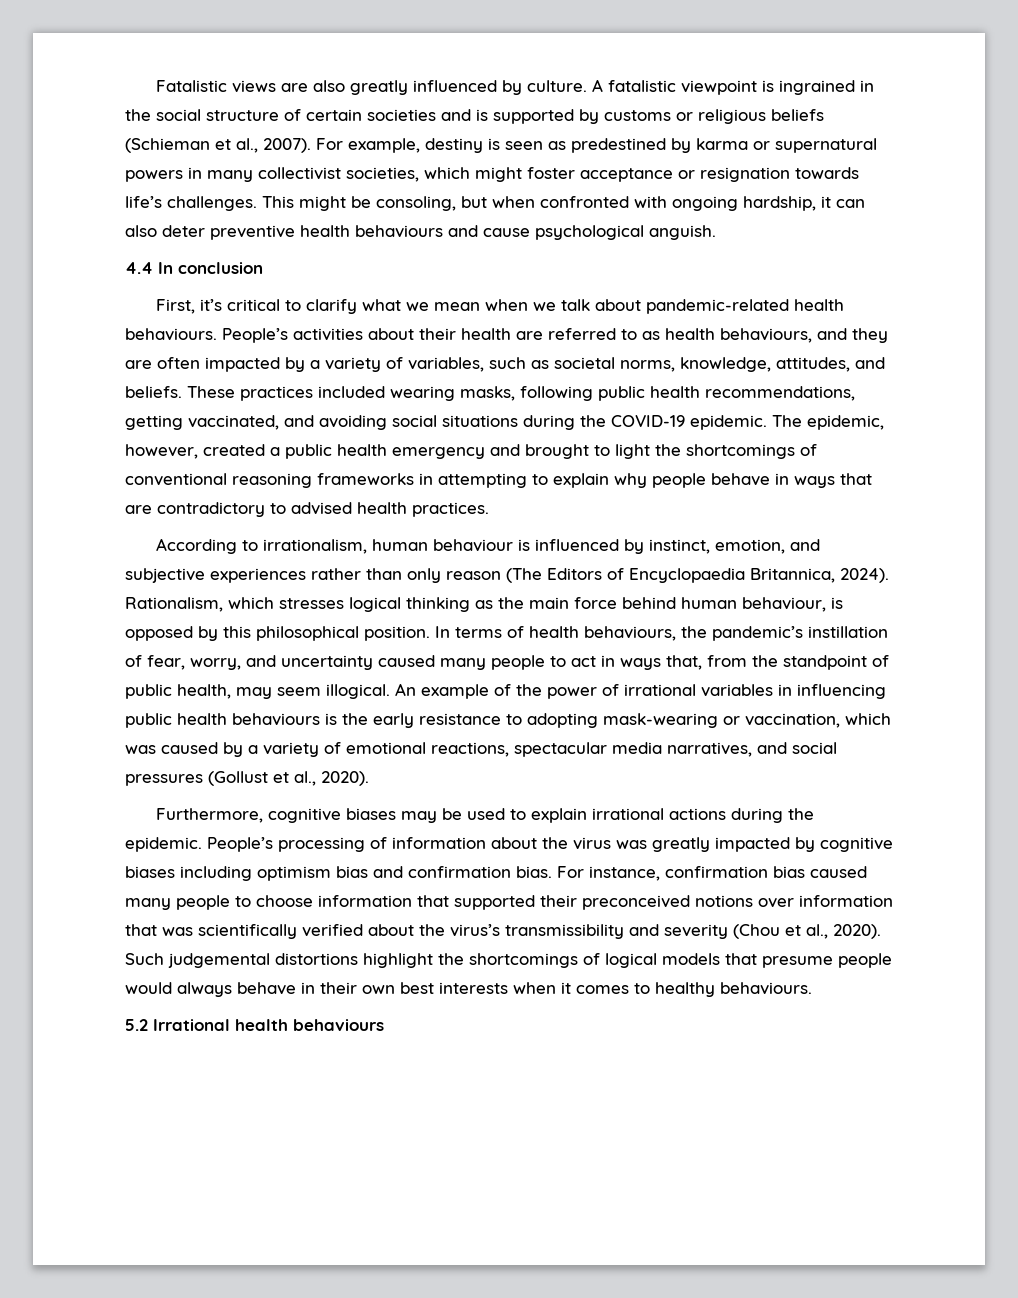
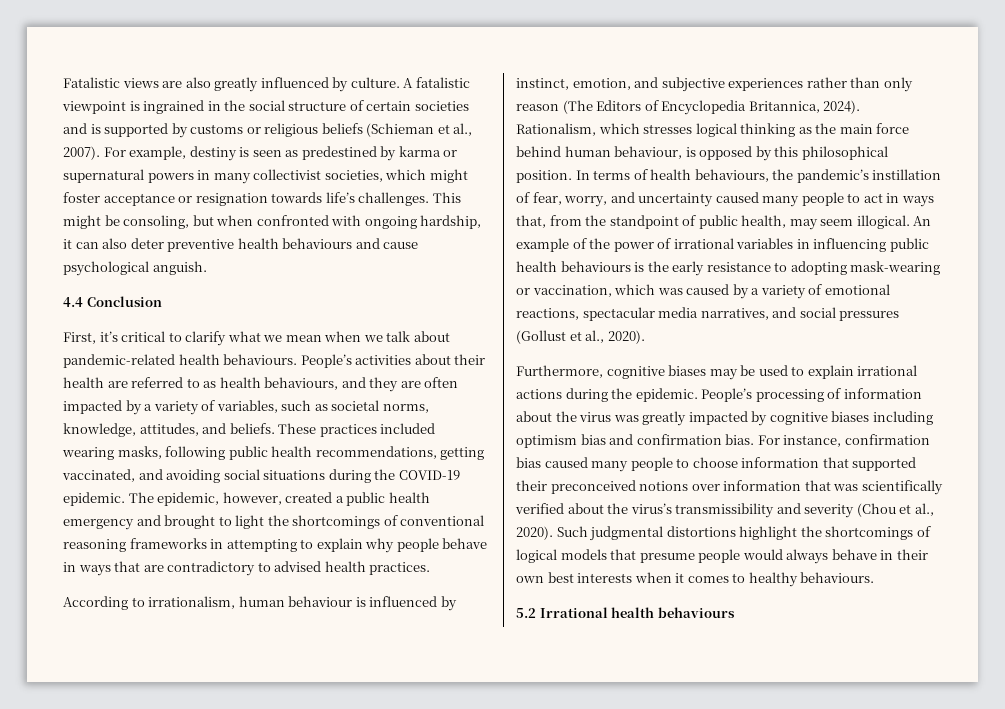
- 4.4 In conclusion
+ 4.4 Conclusion
- According to irrationalism, human behaviour is influenced by instinct, emotion, and subjective experiences rather than only reason (The Editors of Encyclopaedia Britannica, 2024).
+ According to irrationalism, human behaviour is influenced by instinct, emotion, and subjective experiences rather than only reason (The Editors of Encyclopedia Britannica, 2024).
- Such judgemental distortions highlight the shortcomings of logical models that presume people would always behave in their own best interests when it comes to healthy behaviours.
+ Such judgmental distortions highlight the shortcomings of logical models that presume people would always behave in their own best interests when it comes to healthy behaviours.

